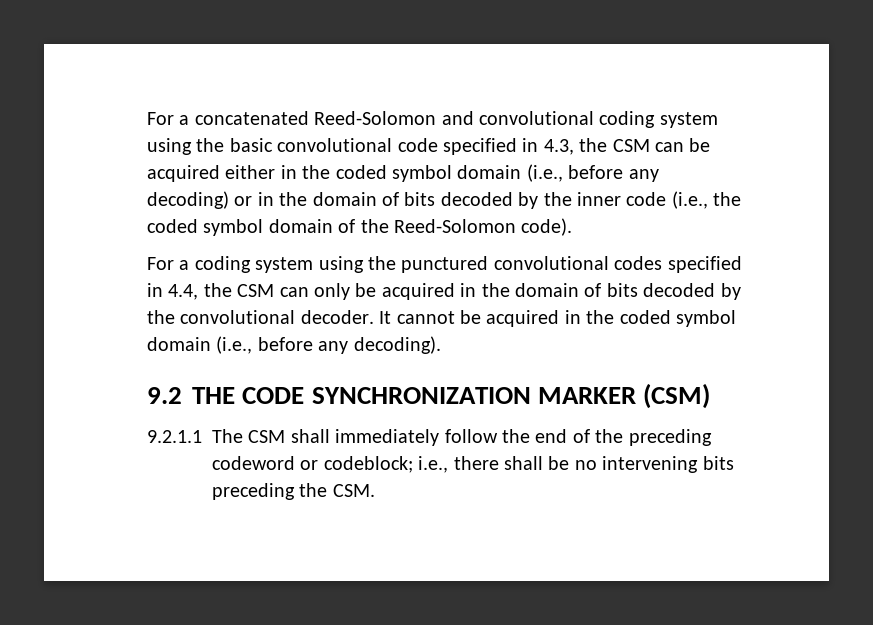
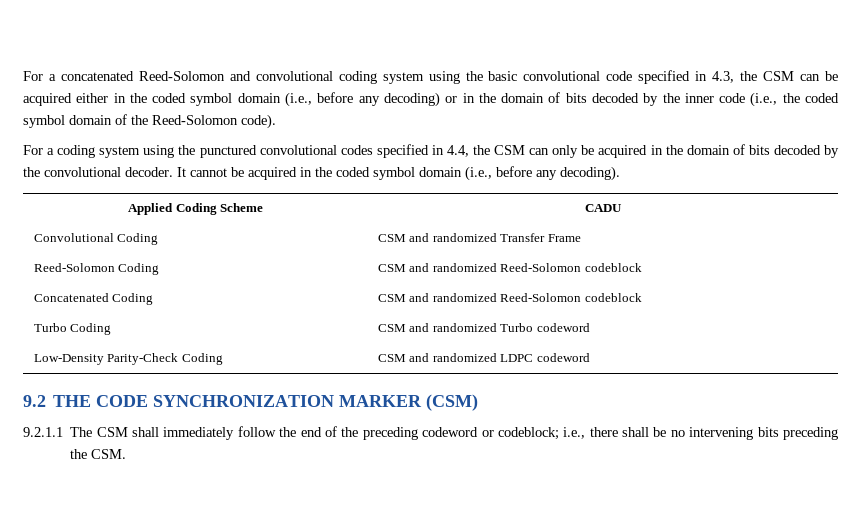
+ Applied Coding Scheme | CADU
+ Convolutional Coding | CSM and randomized Transfer Frame
+ Reed-Solomon Coding | CSM and randomized Reed-Solomon codeblock
+ Concatenated Coding | CSM and randomized Reed-Solomon codeblock
+ Turbo Coding | CSM and randomized Turbo codeword
+ Low-Density Parity-Check Coding | CSM and randomized LDPC codeword

